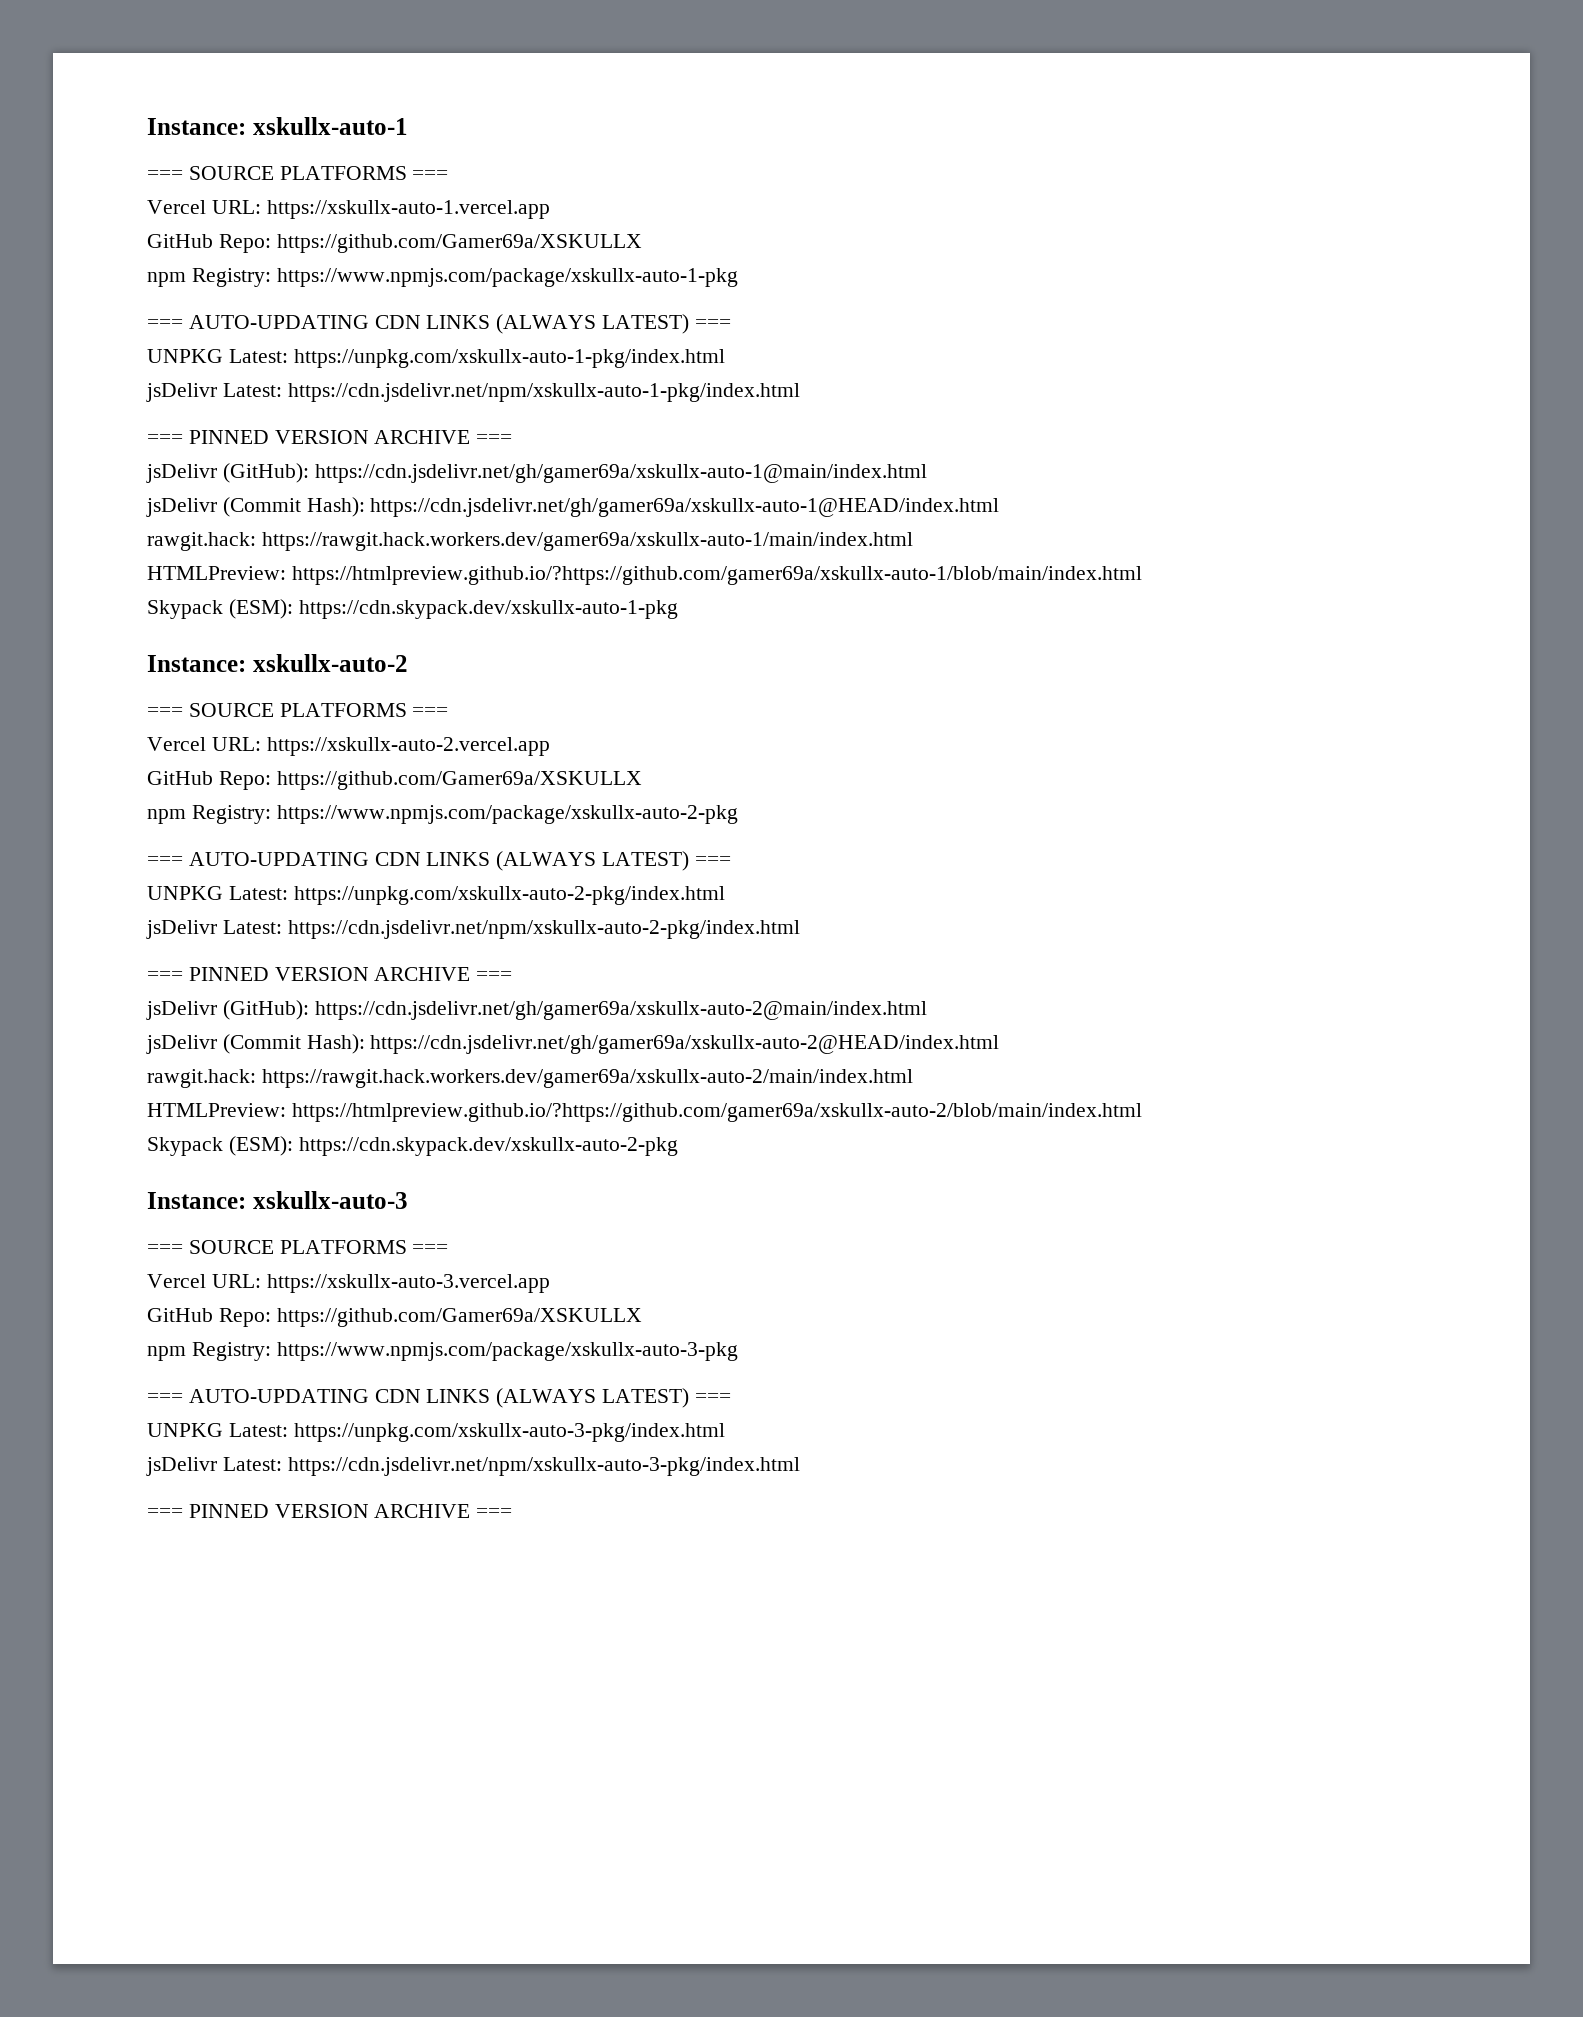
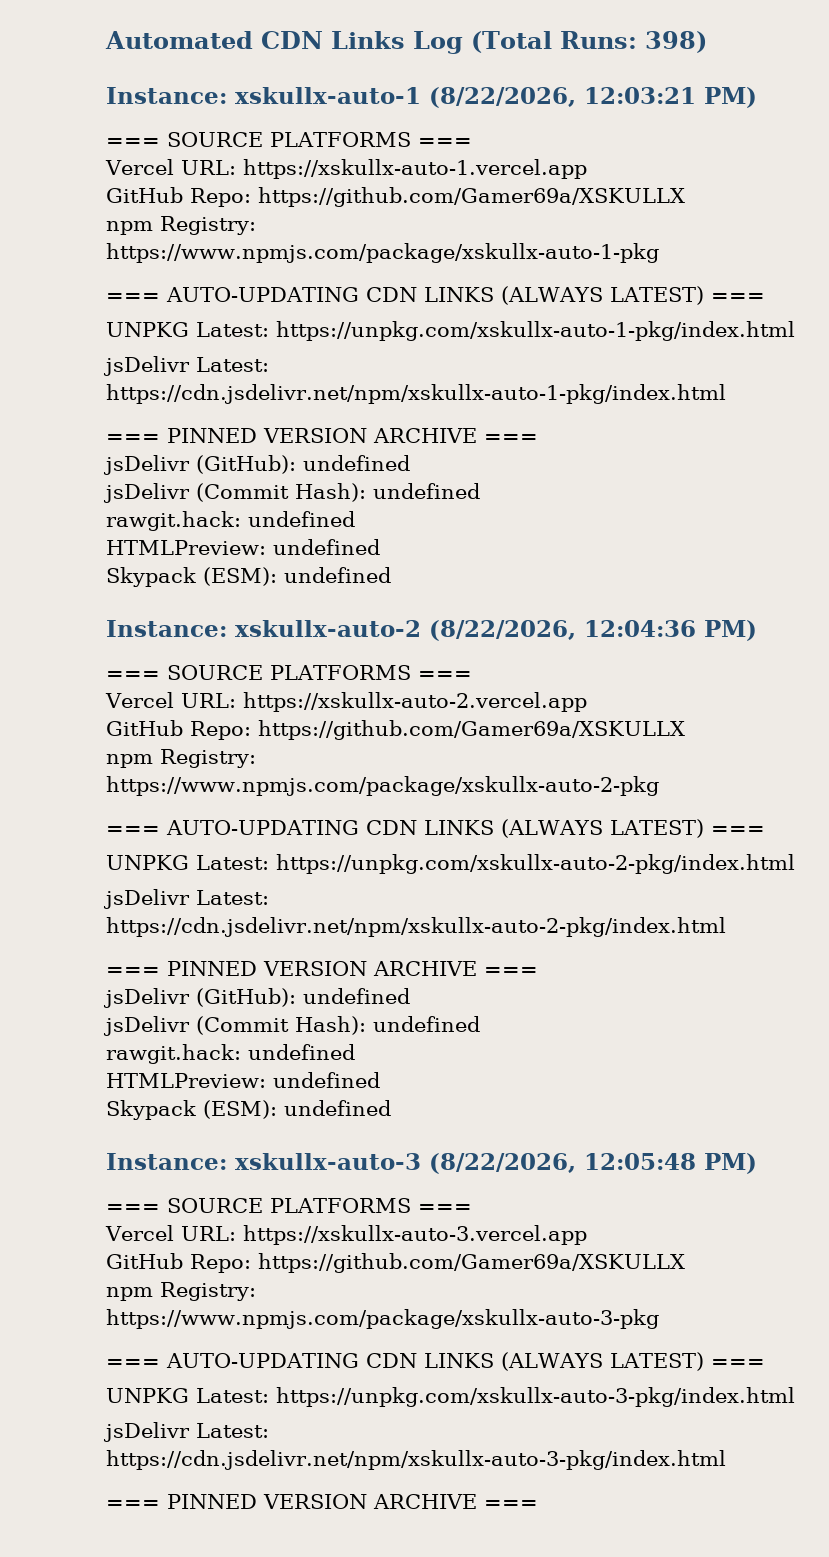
+ Automated CDN Links Log (Total Runs: 398)
- Instance: xskullx-auto-1
+ Instance: xskullx-auto-1 (8/22/2026, 12:03:21 PM)
  jsDelivr Latest: https://cdn.jsdelivr.net/npm/xskullx-auto-1-pkg/index.html
  === PINNED VERSION ARCHIVE ===
- jsDelivr (GitHub): https://cdn.jsdelivr.net/gh/gamer69a/xskullx-auto-1@main/index.html
- jsDelivr (Commit Hash): https://cdn.jsdelivr.net/gh/gamer69a/xskullx-auto-1@HEAD/index.html
- rawgit.hack: https://rawgit.hack.workers.dev/gamer69a/xskullx-auto-1/main/index.html
- HTMLPreview: https://htmlpreview.github.io/?https://github.com/gamer69a/xskullx-auto-1/blob/main/index.html
- Skypack (ESM): https://cdn.skypack.dev/xskullx-auto-1-pkg
+ jsDelivr (GitHub): undefined
+ jsDelivr (Commit Hash): undefined
+ rawgit.hack: undefined
+ HTMLPreview: undefined
+ Skypack (ESM): undefined
- Instance: xskullx-auto-2
+ Instance: xskullx-auto-2 (8/22/2026, 12:04:36 PM)
  jsDelivr Latest: https://cdn.jsdelivr.net/npm/xskullx-auto-2-pkg/index.html
  === PINNED VERSION ARCHIVE ===
- jsDelivr (GitHub): https://cdn.jsdelivr.net/gh/gamer69a/xskullx-auto-2@main/index.html
- jsDelivr (Commit Hash): https://cdn.jsdelivr.net/gh/gamer69a/xskullx-auto-2@HEAD/index.html
- rawgit.hack: https://rawgit.hack.workers.dev/gamer69a/xskullx-auto-2/main/index.html
- HTMLPreview: https://htmlpreview.github.io/?https://github.com/gamer69a/xskullx-auto-2/blob/main/index.html
- Skypack (ESM): https://cdn.skypack.dev/xskullx-auto-2-pkg
+ jsDelivr (GitHub): undefined
+ jsDelivr (Commit Hash): undefined
+ rawgit.hack: undefined
+ HTMLPreview: undefined
+ Skypack (ESM): undefined
- Instance: xskullx-auto-3
+ Instance: xskullx-auto-3 (8/22/2026, 12:05:48 PM)

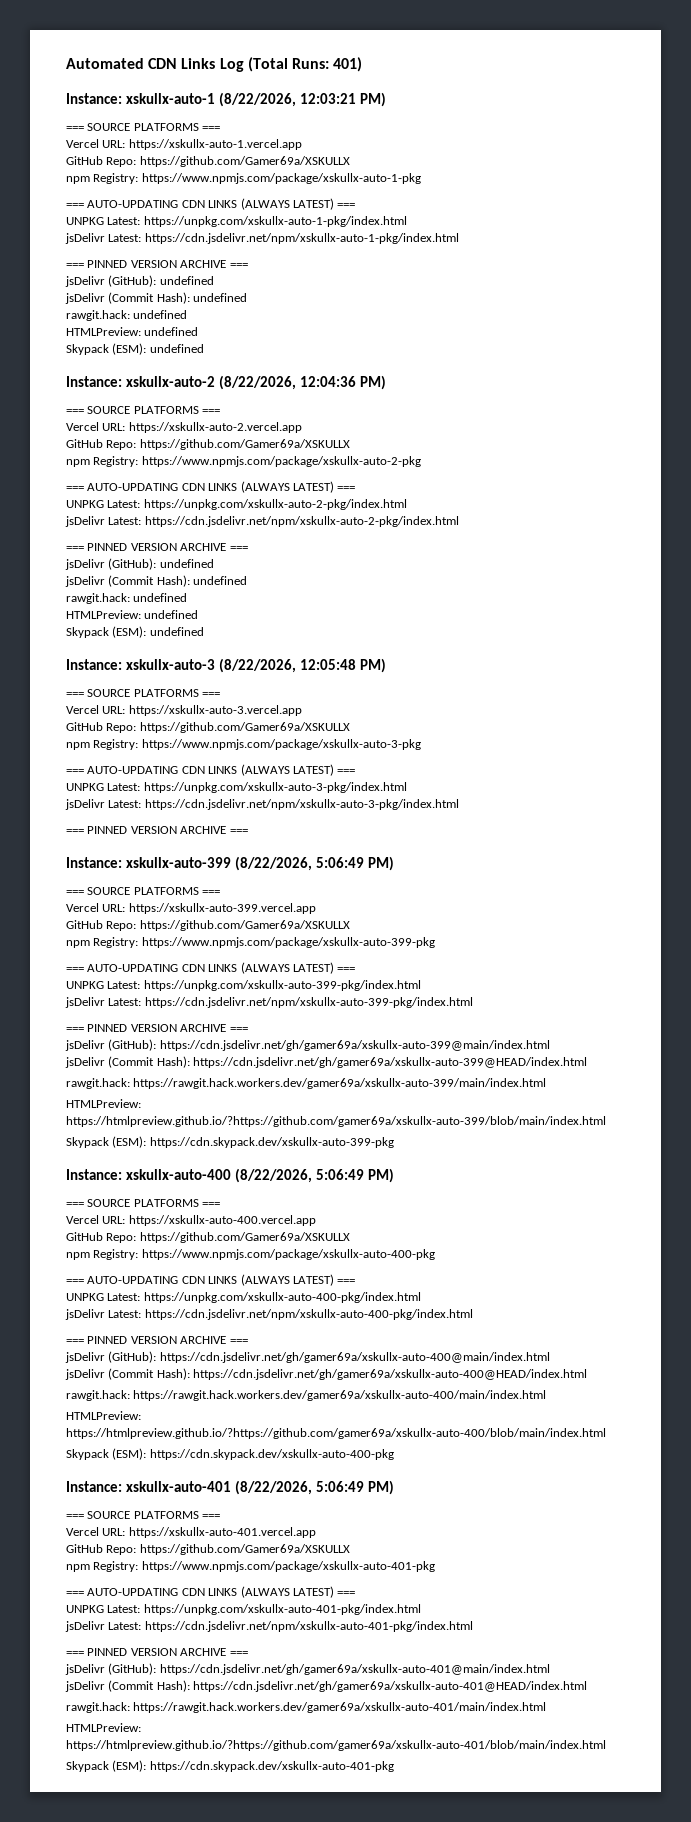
- Automated CDN Links Log (Total Runs: 398)
+ Automated CDN Links Log (Total Runs: 401)
+ Instance: xskullx-auto-399 (8/22/2026, 5:06:49 PM)
+ === SOURCE PLATFORMS ===
+ Vercel URL: https://xskullx-auto-399.vercel.app
+ GitHub Repo: https://github.com/Gamer69a/XSKULLX
+ npm Registry: https://www.npmjs.com/package/xskullx-auto-399-pkg
+ === AUTO-UPDATING CDN LINKS (ALWAYS LATEST) ===
+ UNPKG Latest: https://unpkg.com/xskullx-auto-399-pkg/index.html
+ jsDelivr Latest: https://cdn.jsdelivr.net/npm/xskullx-auto-399-pkg/index.html
+ === PINNED VERSION ARCHIVE ===
+ jsDelivr (GitHub): https://cdn.jsdelivr.net/gh/gamer69a/xskullx-auto-399@main/index.html
+ jsDelivr (Commit Hash): https://cdn.jsdelivr.net/gh/gamer69a/xskullx-auto-399@HEAD/index.html
+ rawgit.hack: https://rawgit.hack.workers.dev/gamer69a/xskullx-auto-399/main/index.html
+ HTMLPreview: https://htmlpreview.github.io/?https://github.com/gamer69a/xskullx-auto-399/blob/main/index.html
+ Skypack (ESM): https://cdn.skypack.dev/xskullx-auto-399-pkg
+ Instance: xskullx-auto-400 (8/22/2026, 5:06:49 PM)
+ === SOURCE PLATFORMS ===
+ Vercel URL: https://xskullx-auto-400.vercel.app
+ GitHub Repo: https://github.com/Gamer69a/XSKULLX
+ npm Registry: https://www.npmjs.com/package/xskullx-auto-400-pkg
+ === AUTO-UPDATING CDN LINKS (ALWAYS LATEST) ===
+ UNPKG Latest: https://unpkg.com/xskullx-auto-400-pkg/index.html
+ jsDelivr Latest: https://cdn.jsdelivr.net/npm/xskullx-auto-400-pkg/index.html
+ === PINNED VERSION ARCHIVE ===
+ jsDelivr (GitHub): https://cdn.jsdelivr.net/gh/gamer69a/xskullx-auto-400@main/index.html
+ jsDelivr (Commit Hash): https://cdn.jsdelivr.net/gh/gamer69a/xskullx-auto-400@HEAD/index.html
+ rawgit.hack: https://rawgit.hack.workers.dev/gamer69a/xskullx-auto-400/main/index.html
+ HTMLPreview: https://htmlpreview.github.io/?https://github.com/gamer69a/xskullx-auto-400/blob/main/index.html
+ Skypack (ESM): https://cdn.skypack.dev/xskullx-auto-400-pkg
+ Instance: xskullx-auto-401 (8/22/2026, 5:06:49 PM)
+ === SOURCE PLATFORMS ===
+ Vercel URL: https://xskullx-auto-401.vercel.app
+ GitHub Repo: https://github.com/Gamer69a/XSKULLX
+ npm Registry: https://www.npmjs.com/package/xskullx-auto-401-pkg
+ === AUTO-UPDATING CDN LINKS (ALWAYS LATEST) ===
+ UNPKG Latest: https://unpkg.com/xskullx-auto-401-pkg/index.html
+ jsDelivr Latest: https://cdn.jsdelivr.net/npm/xskullx-auto-401-pkg/index.html
+ === PINNED VERSION ARCHIVE ===
+ jsDelivr (GitHub): https://cdn.jsdelivr.net/gh/gamer69a/xskullx-auto-401@main/index.html
+ jsDelivr (Commit Hash): https://cdn.jsdelivr.net/gh/gamer69a/xskullx-auto-401@HEAD/index.html
+ rawgit.hack: https://rawgit.hack.workers.dev/gamer69a/xskullx-auto-401/main/index.html
+ HTMLPreview: https://htmlpreview.github.io/?https://github.com/gamer69a/xskullx-auto-401/blob/main/index.html
+ Skypack (ESM): https://cdn.skypack.dev/xskullx-auto-401-pkg

